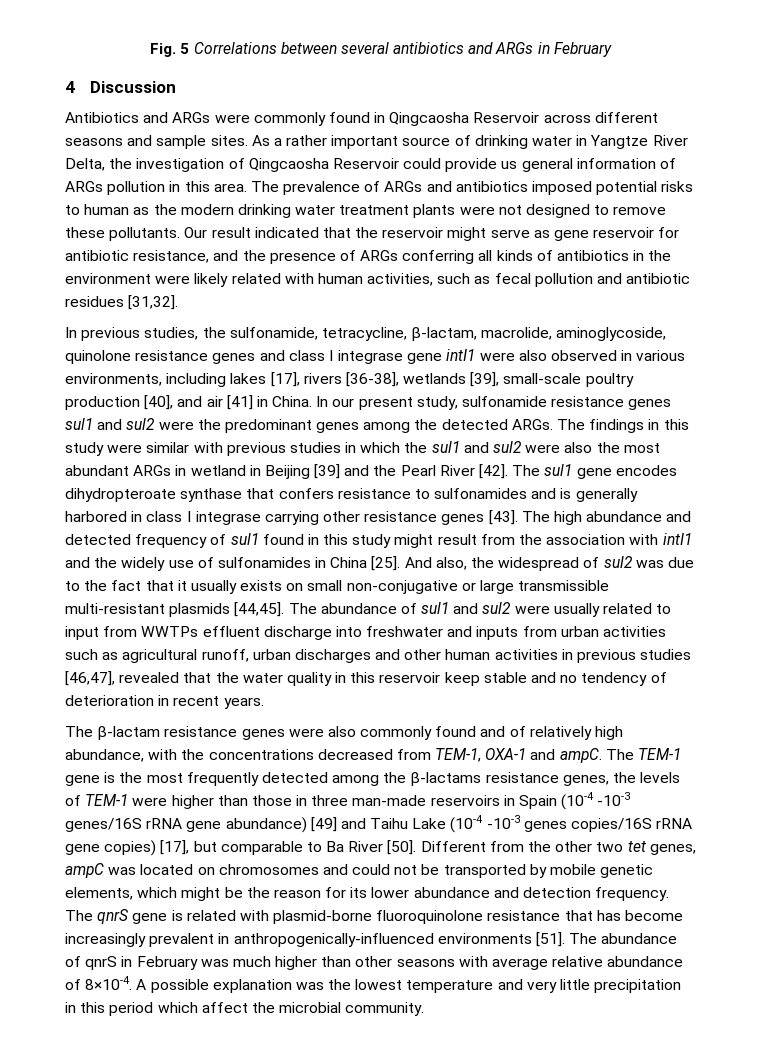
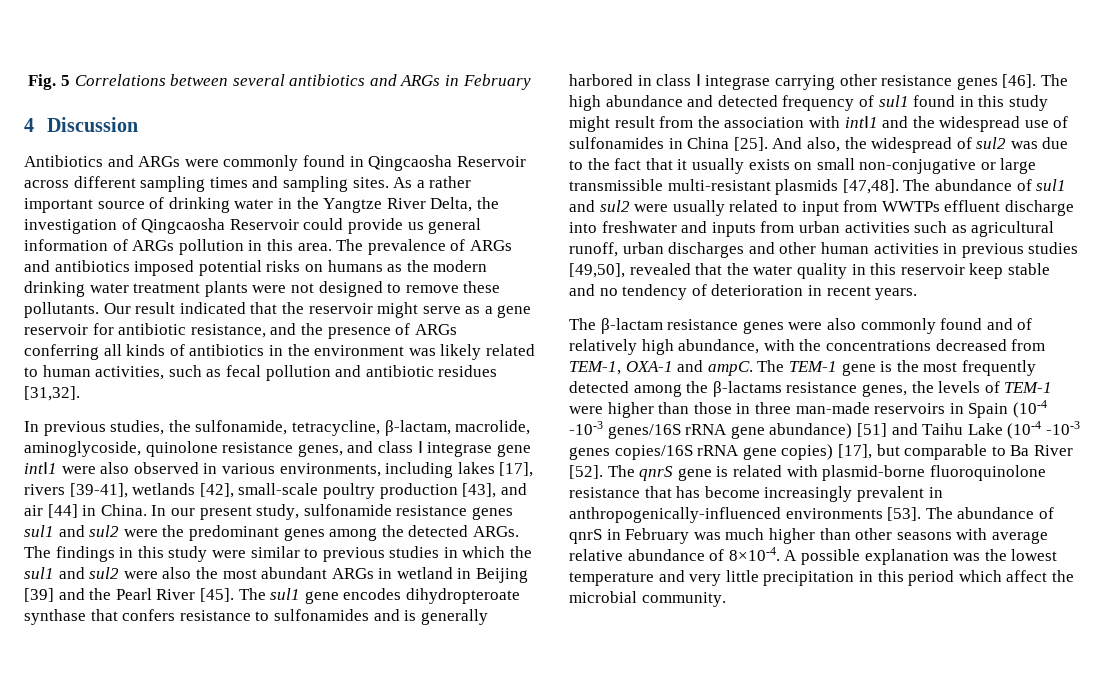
- Antibiotics and ARGs were commonly found in Qingcaosha Reservoir across different seasons and sample sites.
+ Antibiotics and ARGs were commonly found in Qingcaosha Reservoir across different sampling times and sampling sites.
- As a rather important source of drinking water in Yangtze River Delta, the investigation of Qingcaosha Reservoir could provide us general information of ARGs pollution in this area.
+ As a rather important source of drinking water in the Yangtze River Delta, the investigation of Qingcaosha Reservoir could provide us general information of ARGs pollution in this area.
- The prevalence of ARGs and antibiotics imposed potential risks to human as the modern drinking water treatment plants were not designed to remove these pollutants.
+ The prevalence of ARGs and antibiotics imposed potential risks on humans as the modern drinking water treatment plants were not designed to remove these pollutants.
- Our result indicated that the reservoir might serve as gene reservoir for antibiotic resistance, and the presence of ARGs conferring all kinds of antibiotics in the environment were likely related with human activities, such as fecal pollution and antibiotic residues [31,32].
+ Our result indicated that the reservoir might serve as a gene reservoir for antibiotic resistance, and the presence of ARGs conferring all kinds of antibiotics in the environment was likely related to human activities, such as fecal pollution and antibiotic residues [31,32].
- In previous studies, the sulfonamide, tetracycline, β-lactam, macrolide, aminoglycoside, quinolone resistance genes and class Ⅰ integrase gene intⅠ1 were also observed in various environments, including lakes [17], rivers [36-38], wetlands [39], small-scale poultry production [40], and air [41] in China.
+ In previous studies, the sulfonamide, tetracycline, β-lactam, macrolide, aminoglycoside, quinolone resistance genes, and class Ⅰ integrase gene intⅠ1 were also observed in various environments, including lakes [17], rivers [39-41], wetlands [42], small-scale poultry production [43], and air [44] in China.
- The findings in this study were similar with previous studies in which the sul1 and sul2 were also the most abundant ARGs in wetland in Beijing [39] and the Pearl River [42].
+ The findings in this study were similar to previous studies in which the sul1 and sul2 were also the most abundant ARGs in wetland in Beijing [39] and the Pearl River [45].
- The sul1 gene encodes dihydropteroate synthase that confers resistance to sulfonamides and is generally harbored in class Ⅰ integrase carrying other resistance genes [43].
+ The sul1 gene encodes dihydropteroate synthase that confers resistance to sulfonamides and is generally harbored in class Ⅰ integrase carrying other resistance genes [46].
- The high abundance and detected frequency of sul1 found in this study might result from the association with intⅠ1 and the widely use of sulfonamides in China [25].
+ The high abundance and detected frequency of sul1 found in this study might result from the association with intⅠ1 and the widespread use of sulfonamides in China [25].
- And also, the widespread of sul2 was due to the fact that it usually exists on small non-conjugative or large transmissible multi-resistant plasmids [44,45].
+ And also, the widespread of sul2 was due to the fact that it usually exists on small non-conjugative or large transmissible multi-resistant plasmids [47,48].
- The abundance of sul1 and sul2 were usually related to input from WWTPs effluent discharge into freshwater and inputs from urban activities such as agricultural runoff, urban discharges and other human activities in previous studies [46,47], revealed that the water quality in this reservoir keep stable and no tendency of deterioration in recent years.
+ The abundance of sul1 and sul2 were usually related to input from WWTPs effluent discharge into freshwater and inputs from urban activities such as agricultural runoff, urban discharges and other human activities in previous studies [49,50], revealed that the water quality in this reservoir keep stable and no tendency of deterioration in recent years.
- The TEM-1 gene is the most frequently detected among the β-lactams resistance genes, the levels of TEM-1 were higher than those in three man-made reservoirs in Spain (10-4 -10-3 genes/16S rRNA gene abundance) [49] and Taihu Lake (10-4 -10-3 genes copies/16S rRNA gene copies) [17], but comparable to Ba River [50]. Different from the other two tet genes, ampC was located on chromosomes and could not be transported by mobile genetic elements, which might be the reason for its lower abundance and detection frequency.
+ The TEM-1 gene is the most frequently detected among the β-lactams resistance genes, the levels of TEM-1 were higher than those in three man-made reservoirs in Spain (10-4 -10-3 genes/16S rRNA gene abundance) [51] and Taihu Lake (10-4 -10-3 genes copies/16S rRNA gene copies) [17], but comparable to Ba River [52].
- The qnrS gene is related with plasmid-borne fluoroquinolone resistance that has become increasingly prevalent in anthropogenically-influenced environments [51].
+ The qnrS gene is related with plasmid-borne fluoroquinolone resistance that has become increasingly prevalent in anthropogenically-influenced environments [53].

